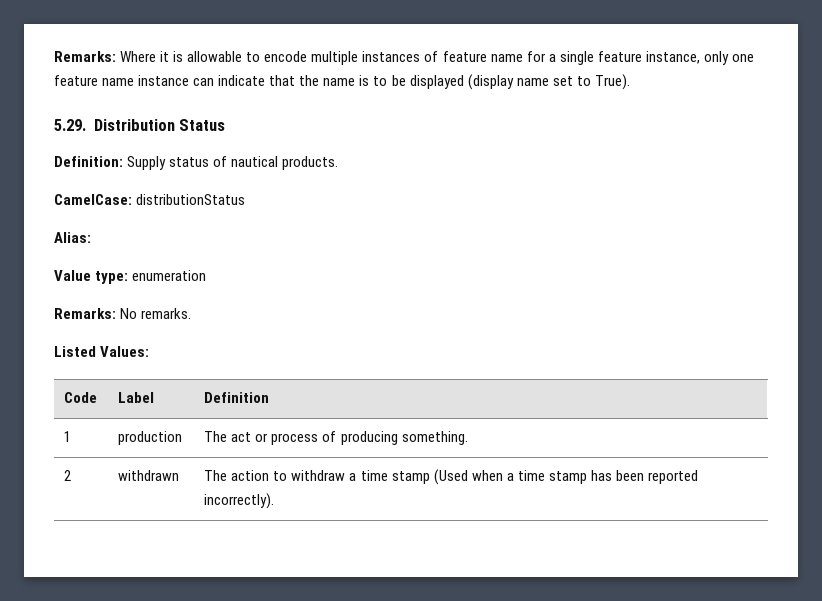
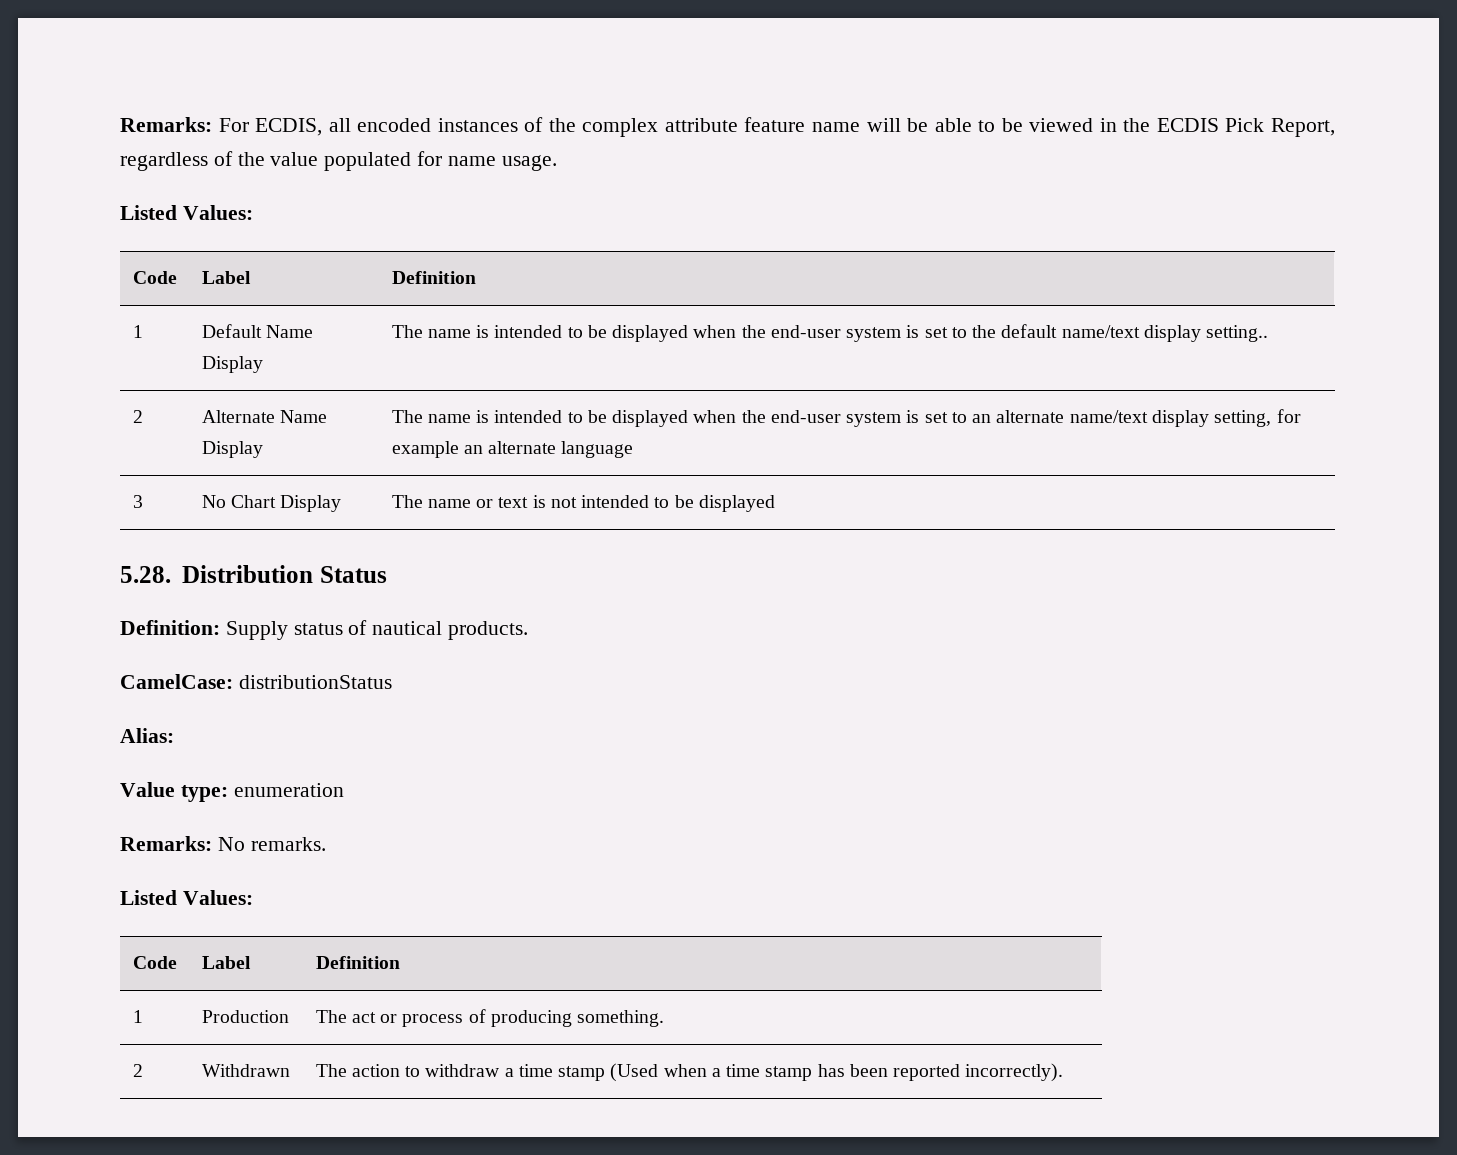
- Remarks: Where it is allowable to encode multiple instances of feature name for a single feature instance, only one feature name instance can indicate that the name is to be displayed (display name set to True).
- 5.29. Distribution Status
+ Remarks: For ECDIS, all encoded instances of the complex attribute feature name will be able to be viewed in the ECDIS Pick Report, regardless of the value populated for name usage.
+ Listed Values:
+ Code | Label | Definition
+ 1 | Default Name Display | The name is intended to be displayed when the end-user system is set to the default name/text display setting..
+ 2 | Alternate Name Display | The name is intended to be displayed when the end-user system is set to an alternate name/text display setting, for example an alternate language
+ 3 | No Chart Display | The name or text is not intended to be displayed
+ 5.28. Distribution Status
- 1 | production | The act or process of producing something.
+ 1 | Production | The act or process of producing something.
- 2 | withdrawn | The action to withdraw a time stamp (Used when a time stamp has been reported incorrectly).
+ 2 | Withdrawn | The action to withdraw a time stamp (Used when a time stamp has been reported incorrectly).

